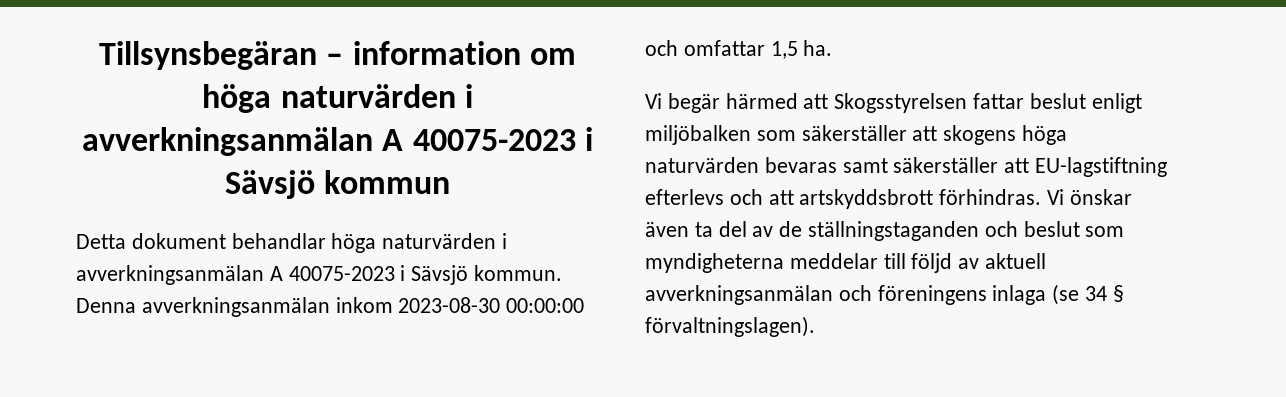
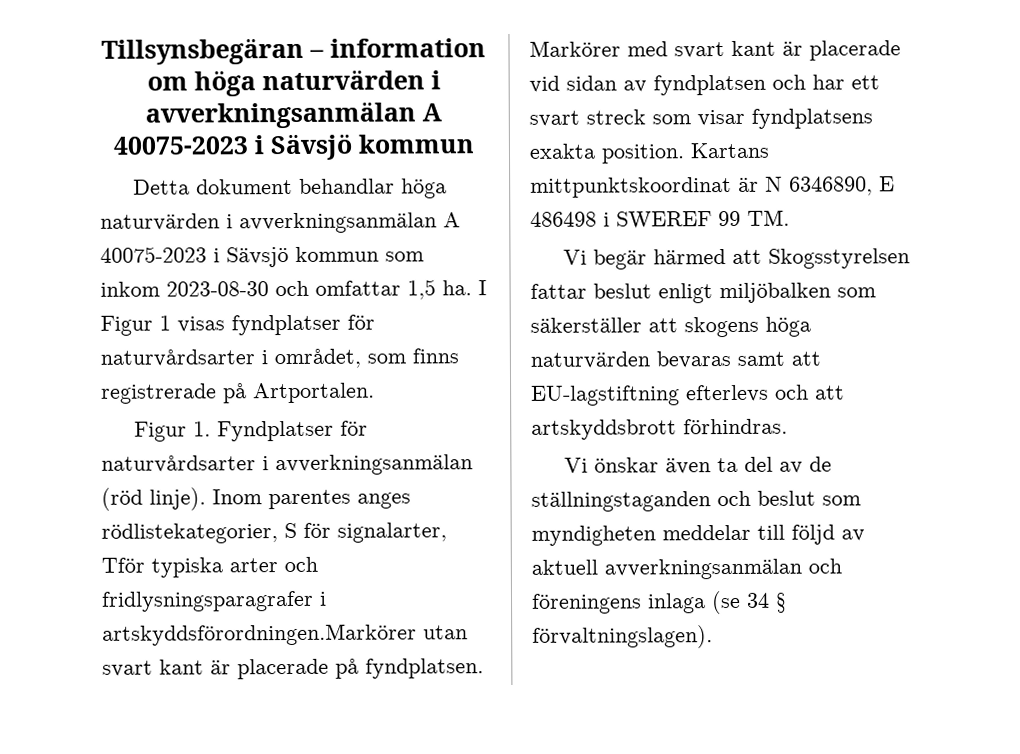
- Detta dokument behandlar höga naturvärden i avverkningsanmälan A 40075-2023 i Sävsjö kommun. Denna avverkningsanmälan inkom 2023-08-30 00:00:00 och omfattar 1,5 ha.
+ Detta dokument behandlar höga naturvärden i avverkningsanmälan A 40075-2023 i Sävsjö kommun som inkom 2023-08-30 och omfattar 1,5 ha. I Figur 1 visas fyndplatser för naturvårdsarter i området, som finns registrerade på Artportalen.
+ Figur 1. Fyndplatser för naturvårdsarter i avverkningsanmälan (röd linje). Inom parentes anges rödlistekategorier, S för signalarter, Tför typiska arter och fridlysningsparagrafer i artskyddsförordningen.Markörer utan svart kant är placerade på fyndplatsen. Markörer med svart kant är placerade vid sidan av fyndplatsen och har ett svart streck som visar fyndplatsens exakta position. Kartans mittpunktskoordinat är N 6346890, E 486498 i SWEREF 99 TM.
- Vi begär härmed att Skogsstyrelsen fattar beslut enligt miljöbalken som säkerställer att skogens höga naturvärden bevaras samt säkerställer att EU-lagstiftning efterlevs och att artskyddsbrott förhindras. Vi önskar även ta del av de ställningstaganden och beslut som myndigheterna meddelar till följd av aktuell avverkningsanmälan och föreningens inlaga (se 34 § förvaltningslagen).
+ Vi begär härmed att Skogsstyrelsen fattar beslut enligt miljöbalken som säkerställer att skogens höga naturvärden bevaras samt att EU-lagstiftning efterlevs och att artskyddsbrott förhindras.
+ Vi önskar även ta del av de ställningstaganden och beslut som myndigheten meddelar till följd av aktuell avverkningsanmälan och föreningens inlaga (se 34 § förvaltningslagen).

